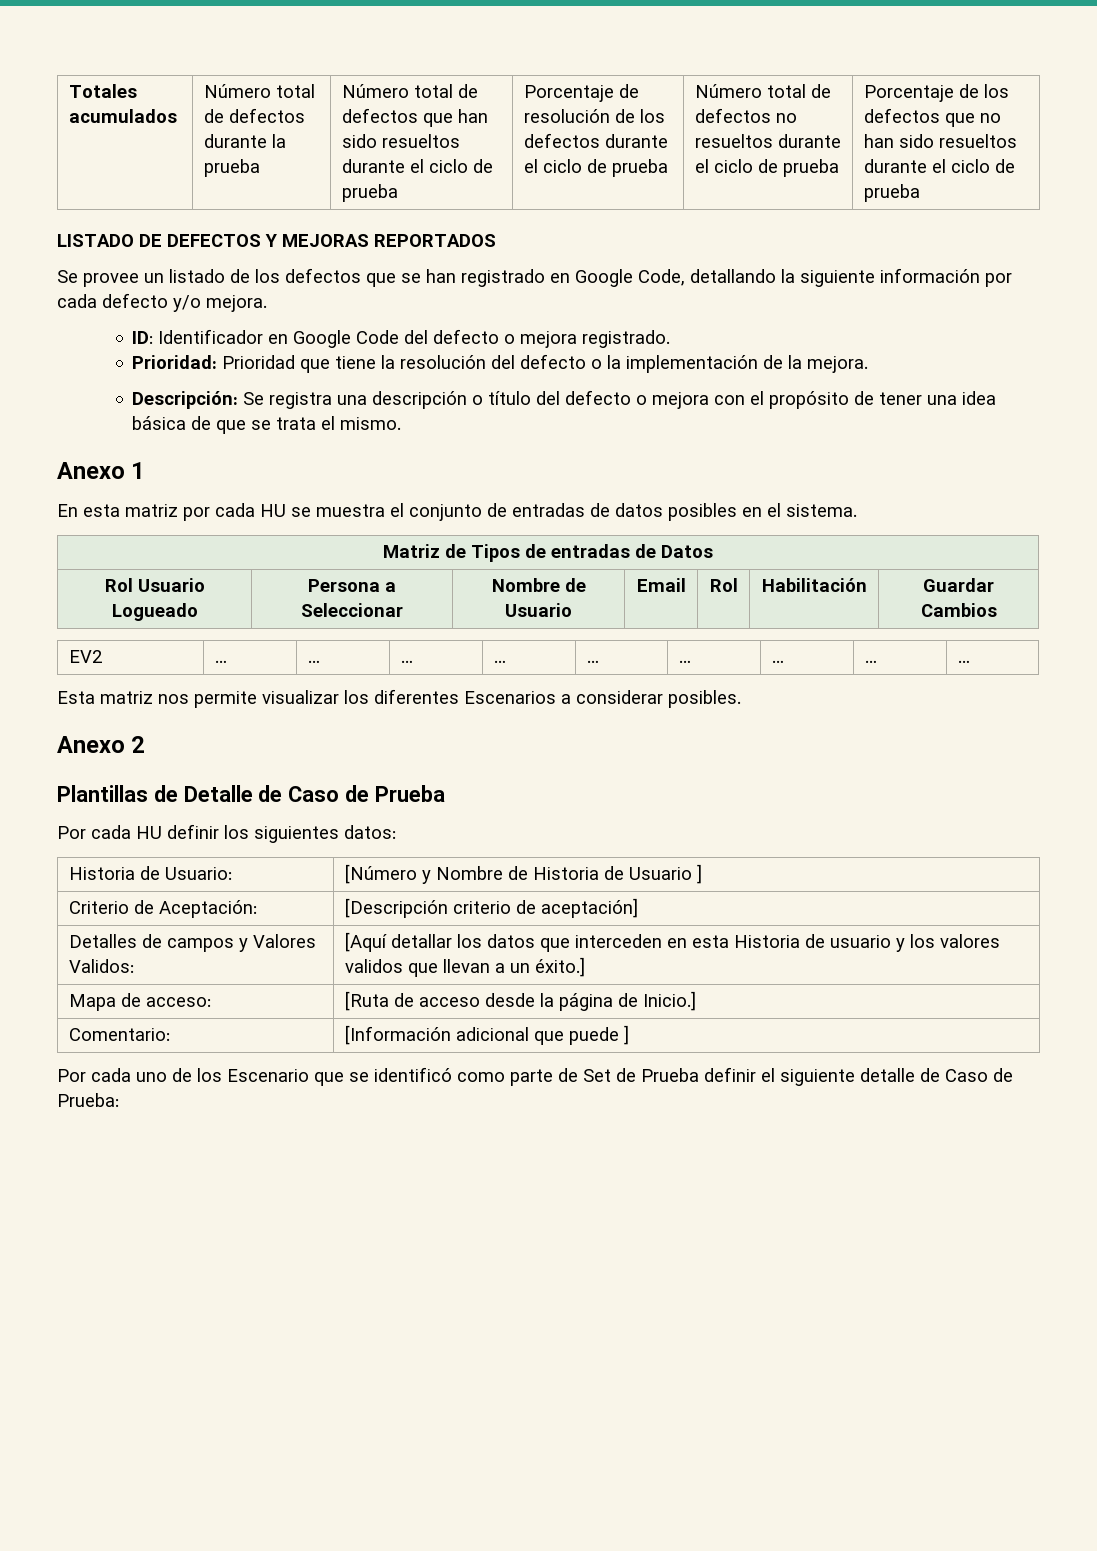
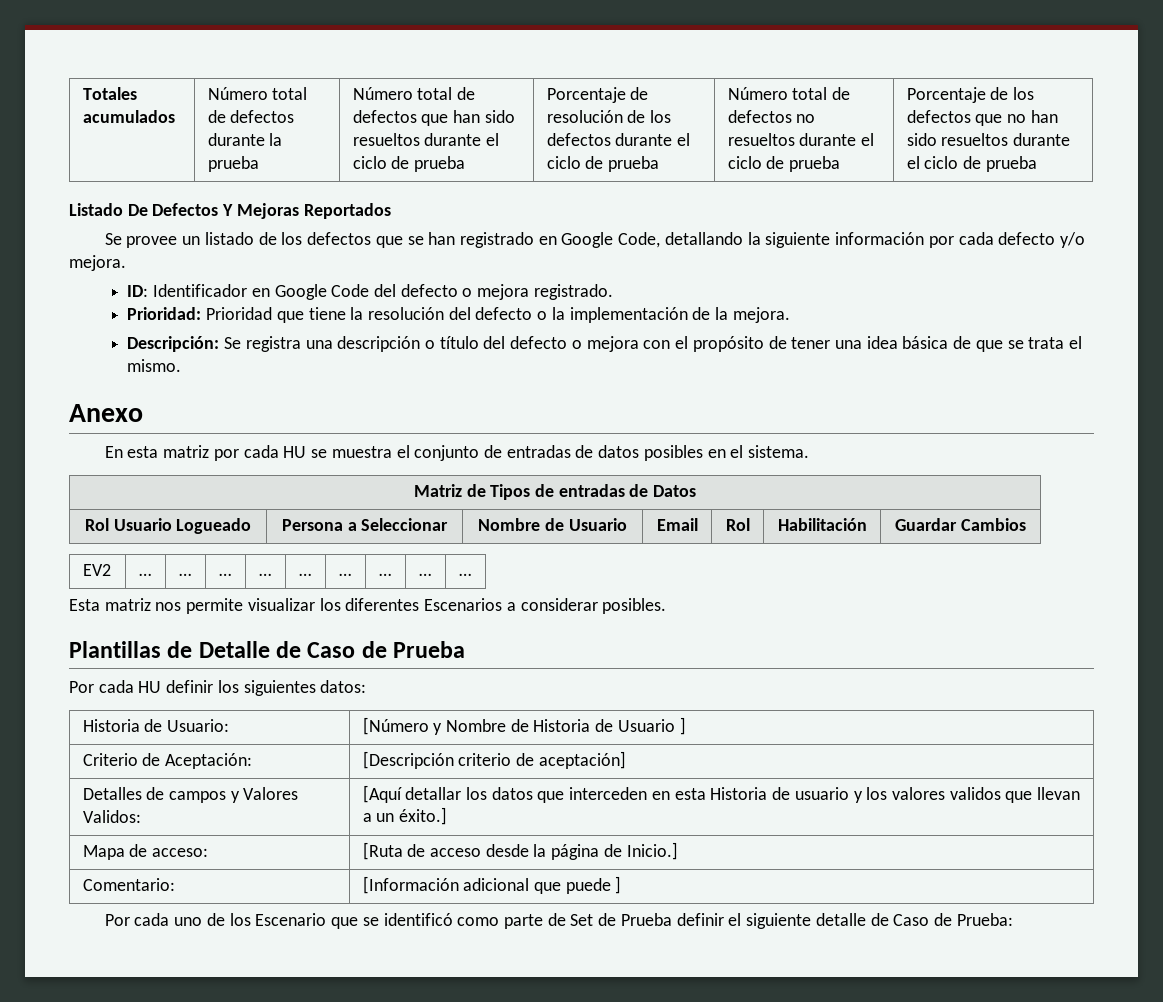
- LISTADO DE DEFECTOS Y MEJORAS REPORTADOS
+ Listado De Defectos Y Mejoras Reportados
- Anexo 1
+ Anexo
- Anexo 2

